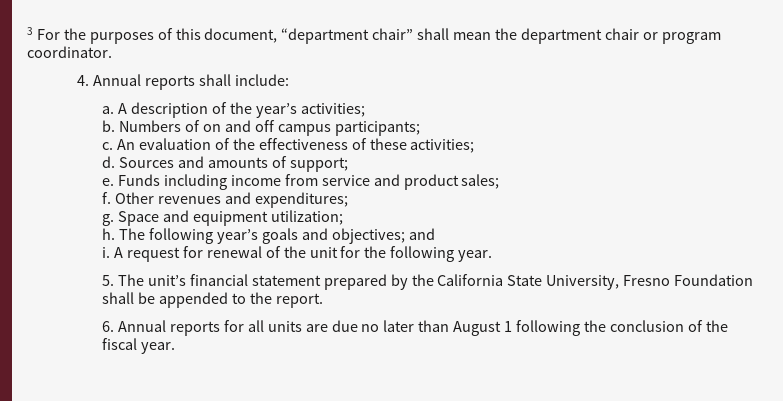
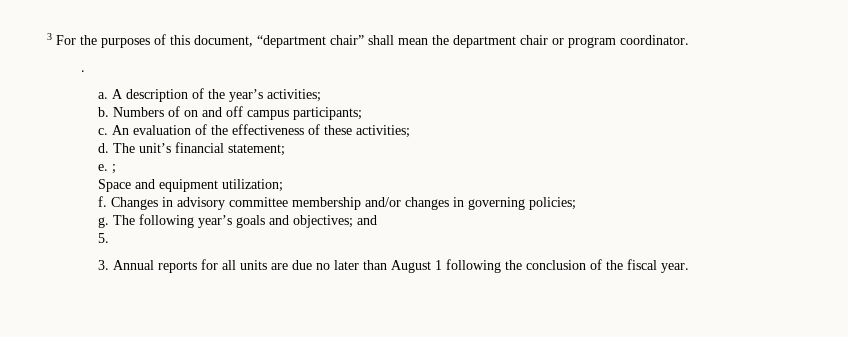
- 4. Annual reports shall include:
+ .
- Sources and amounts of support;
- e. Funds including income from service and product sales;
- f. Other revenues and expenditures;
- g. Space and equipment utilization;
- h.
+ The unit’s financial statement;
+ e. ;
+ Space and equipment utilization;
+ f. Changes in advisory committee membership and/or changes in governing policies;
+ g.
- i. A request for renewal of the unit for the following year.
- 5. The unit’s financial statement prepared by the California State University, Fresno Foundation shall be appended to the report.
- 6. Annual reports for all units are due no later than August 1 following the conclusion of the fiscal year.
+ 5.
+ 3. Annual reports for all units are due no later than August 1 following the conclusion of the fiscal year.

